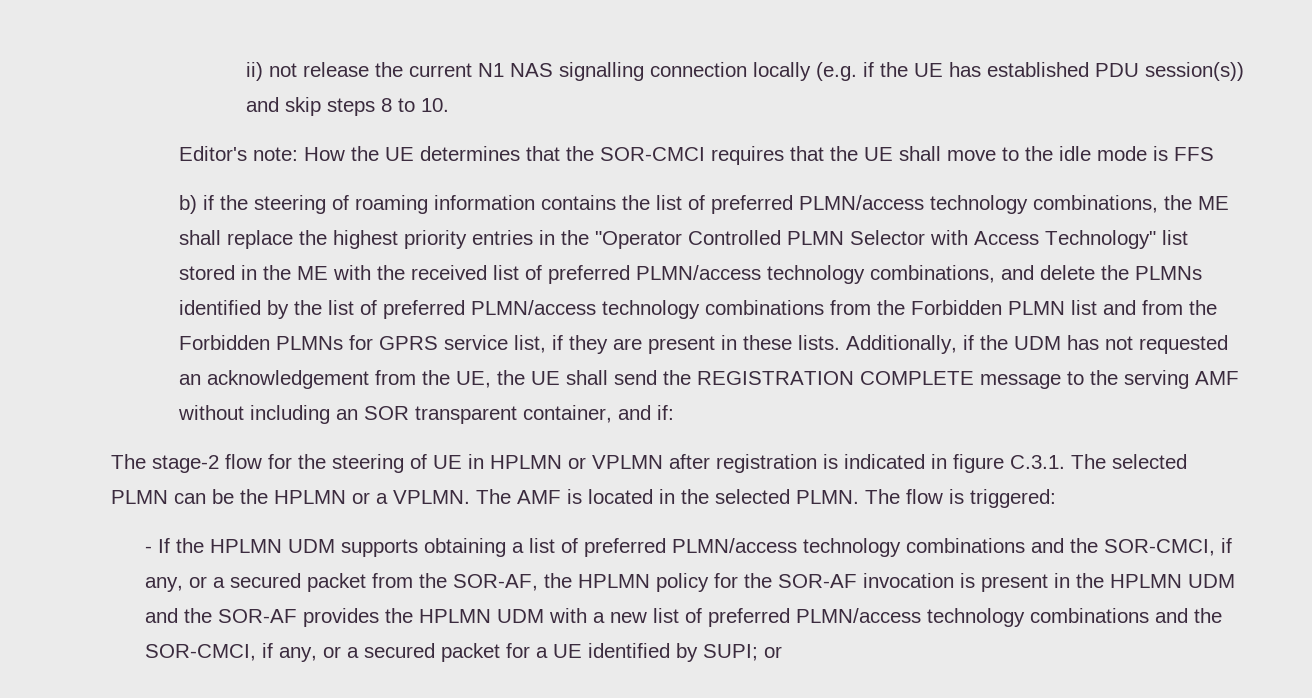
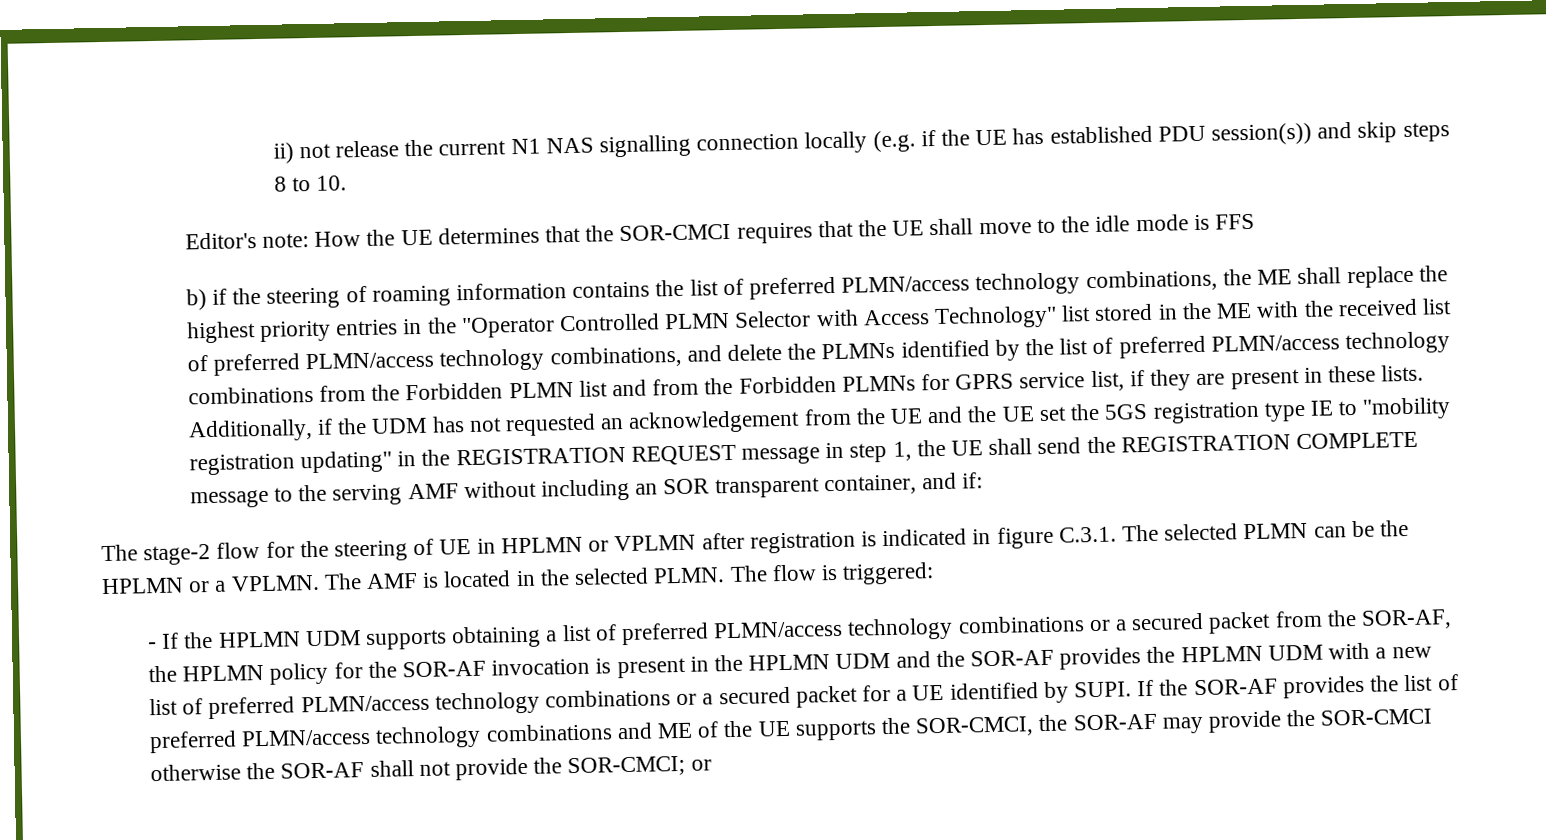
- Additionally, if the UDM has not requested an acknowledgement from the UE, the UE shall send the REGISTRATION COMPLETE message to the serving AMF without including an SOR transparent container, and if:
+ Additionally, if the UDM has not requested an acknowledgement from the UE and the UE set the 5GS registration type IE to "mobility registration updating" in the REGISTRATION REQUEST message in step 1, the UE shall send the REGISTRATION COMPLETE message to the serving AMF without including an SOR transparent container, and if:
- - If the HPLMN UDM supports obtaining a list of preferred PLMN/access technology combinations and the SOR-CMCI, if any, or a secured packet from the SOR-AF, the HPLMN policy for the SOR-AF invocation is present in the HPLMN UDM and the SOR-AF provides the HPLMN UDM with a new list of preferred PLMN/access technology combinations and the SOR-CMCI, if any, or a secured packet for a UE identified by SUPI; or
+ - If the HPLMN UDM supports obtaining a list of preferred PLMN/access technology combinations or a secured packet from the SOR-AF, the HPLMN policy for the SOR-AF invocation is present in the HPLMN UDM and the SOR-AF provides the HPLMN UDM with a new list of preferred PLMN/access technology combinations or a secured packet for a UE identified by SUPI. If the SOR-AF provides the list of preferred PLMN/access technology combinations and ME of the UE supports the SOR-CMCI, the SOR-AF may provide the SOR-CMCI otherwise the SOR-AF shall not provide the SOR-CMCI; or

